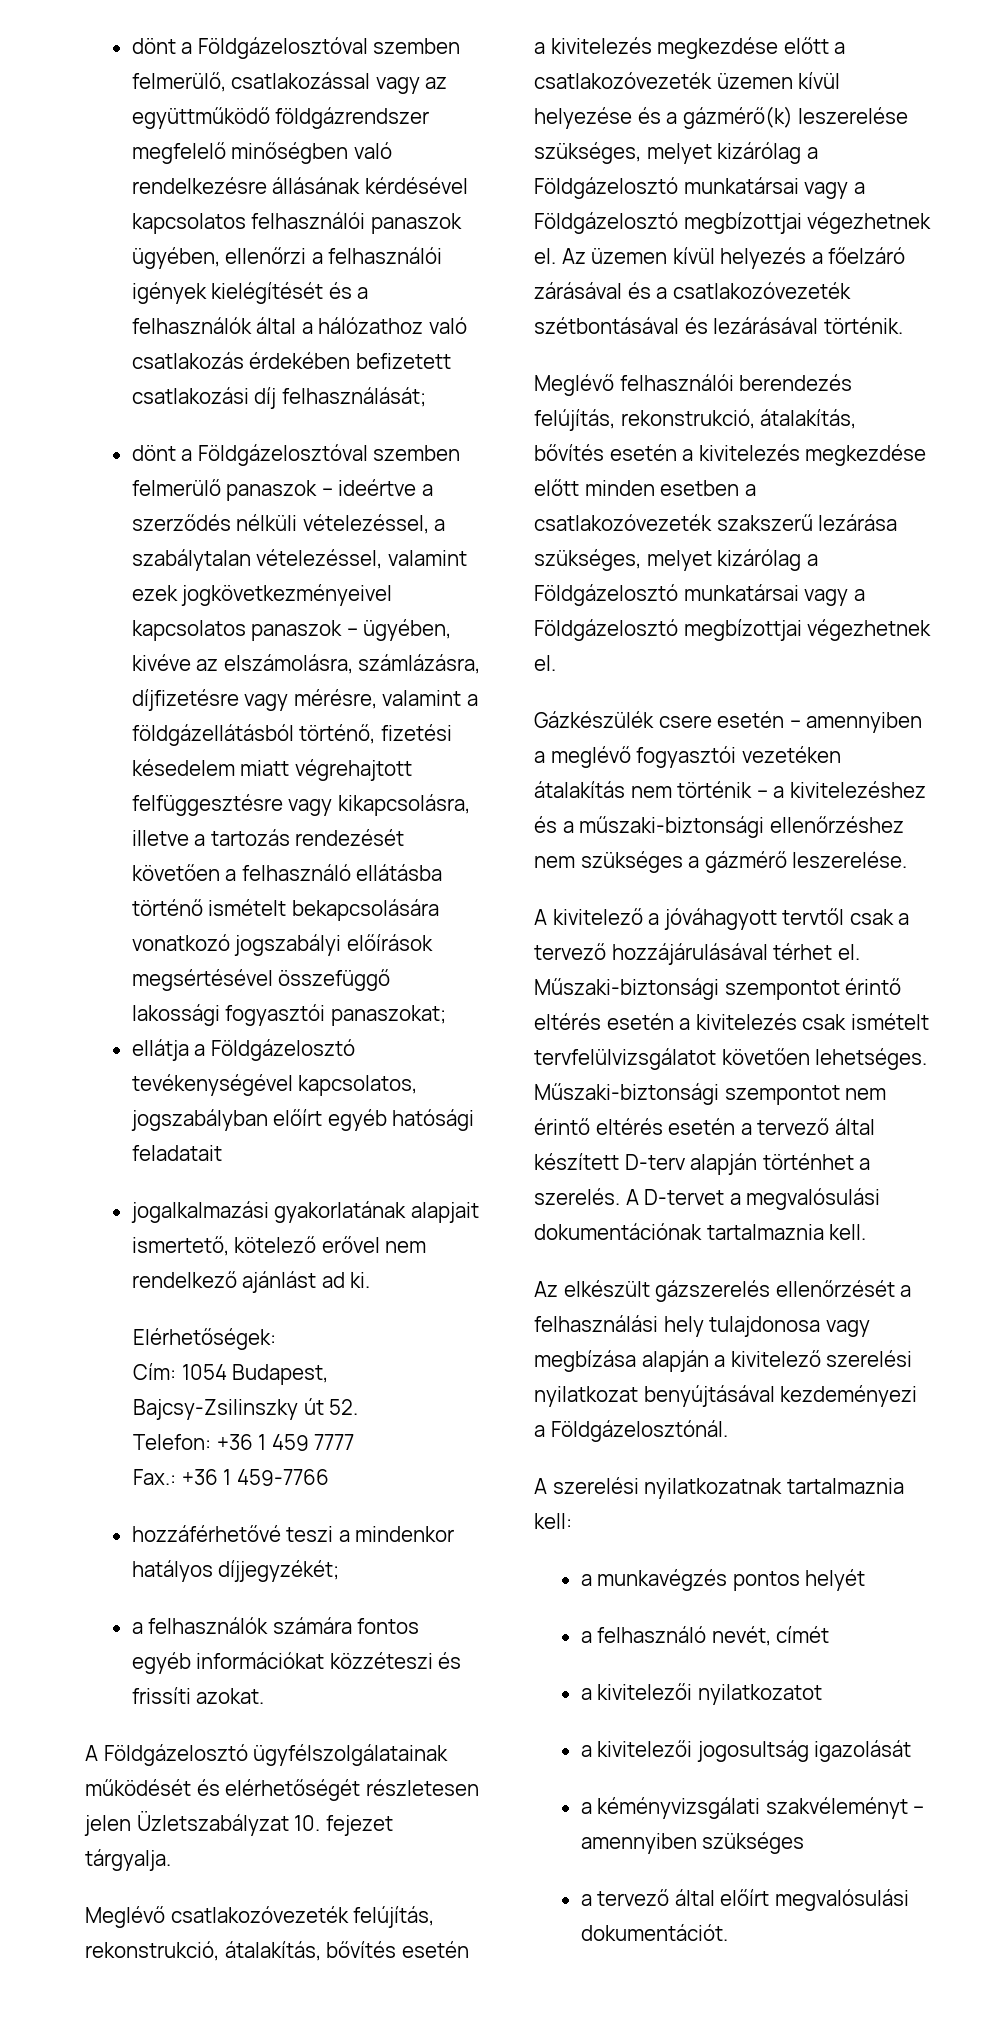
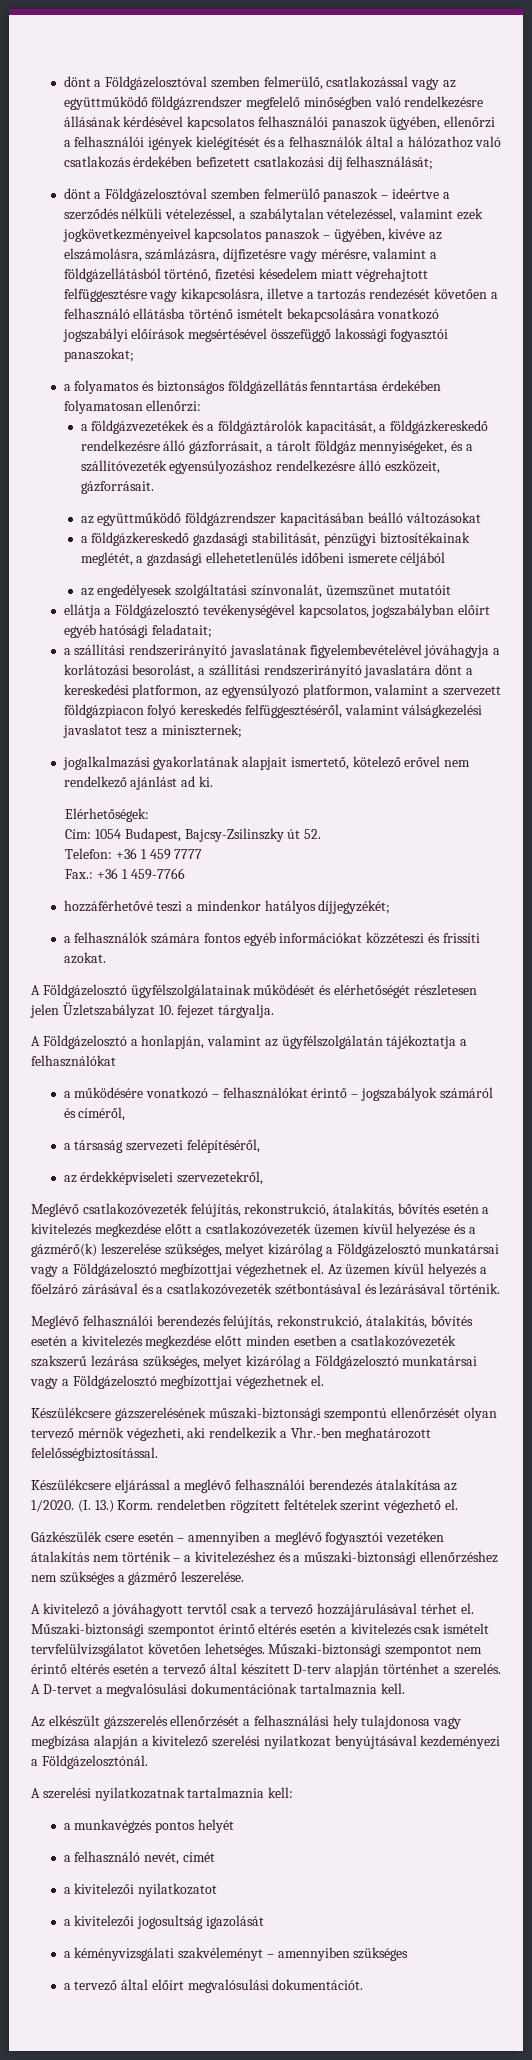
+ a folyamatos és biztonságos földgázellátás fenntartása érdekében folyamatosan ellenőrzi:
+ a földgázvezetékek és a földgáztárolók kapacitását, a földgázkereskedő rendelkezésre álló gázforrásait, a tárolt földgáz mennyiségeket, és a szállítóvezeték egyensúlyozáshoz rendelkezésre álló eszközeit, gázforrásait.
+ az együttműködő földgázrendszer kapacitásában beálló változásokat
+ a földgázkereskedő gazdasági stabilitását, pénzügyi biztosítékainak meglétét, a gazdasági ellehetetlenülés időbeni ismerete céljából
+ az engedélyesek szolgáltatási színvonalát, üzemszünet mutatóit
- ellátja a Földgázelosztó tevékenységével kapcsolatos, jogszabályban előírt egyéb hatósági feladatait
+ ellátja a Földgázelosztó tevékenységével kapcsolatos, jogszabályban előírt egyéb hatósági feladatait;
+ a szállítási rendszerirányító javaslatának figyelembevételével jóváhagyja a korlátozási besorolást, a szállítási rendszerirányító javaslatára dönt a kereskedési platformon, az egyensúlyozó platformon, valamint a szervezett földgázpiacon folyó kereskedés felfüggesztéséről, valamint válságkezelési javaslatot tesz a miniszternek;
+ A Földgázelosztó a honlapján, valamint az ügyfélszolgálatán tájékoztatja a felhasználókat
+ a működésére vonatkozó – felhasználókat érintő – jogszabályok számáról és címéről,
+ a társaság szervezeti felépítéséről,
+ az érdekképviseleti szervezetekről,
+ Készülékcsere gázszerelésének műszaki-biztonsági szempontú ellenőrzését olyan tervező mérnök végezheti, aki rendelkezik a Vhr.-ben meghatározott felelősségbiztosítással.
+ Készülékcsere eljárással a meglévő felhasználói berendezés átalakítása az 1/2020. (I. 13.) Korm. rendeletben rögzített feltételek szerint végezhető el.

